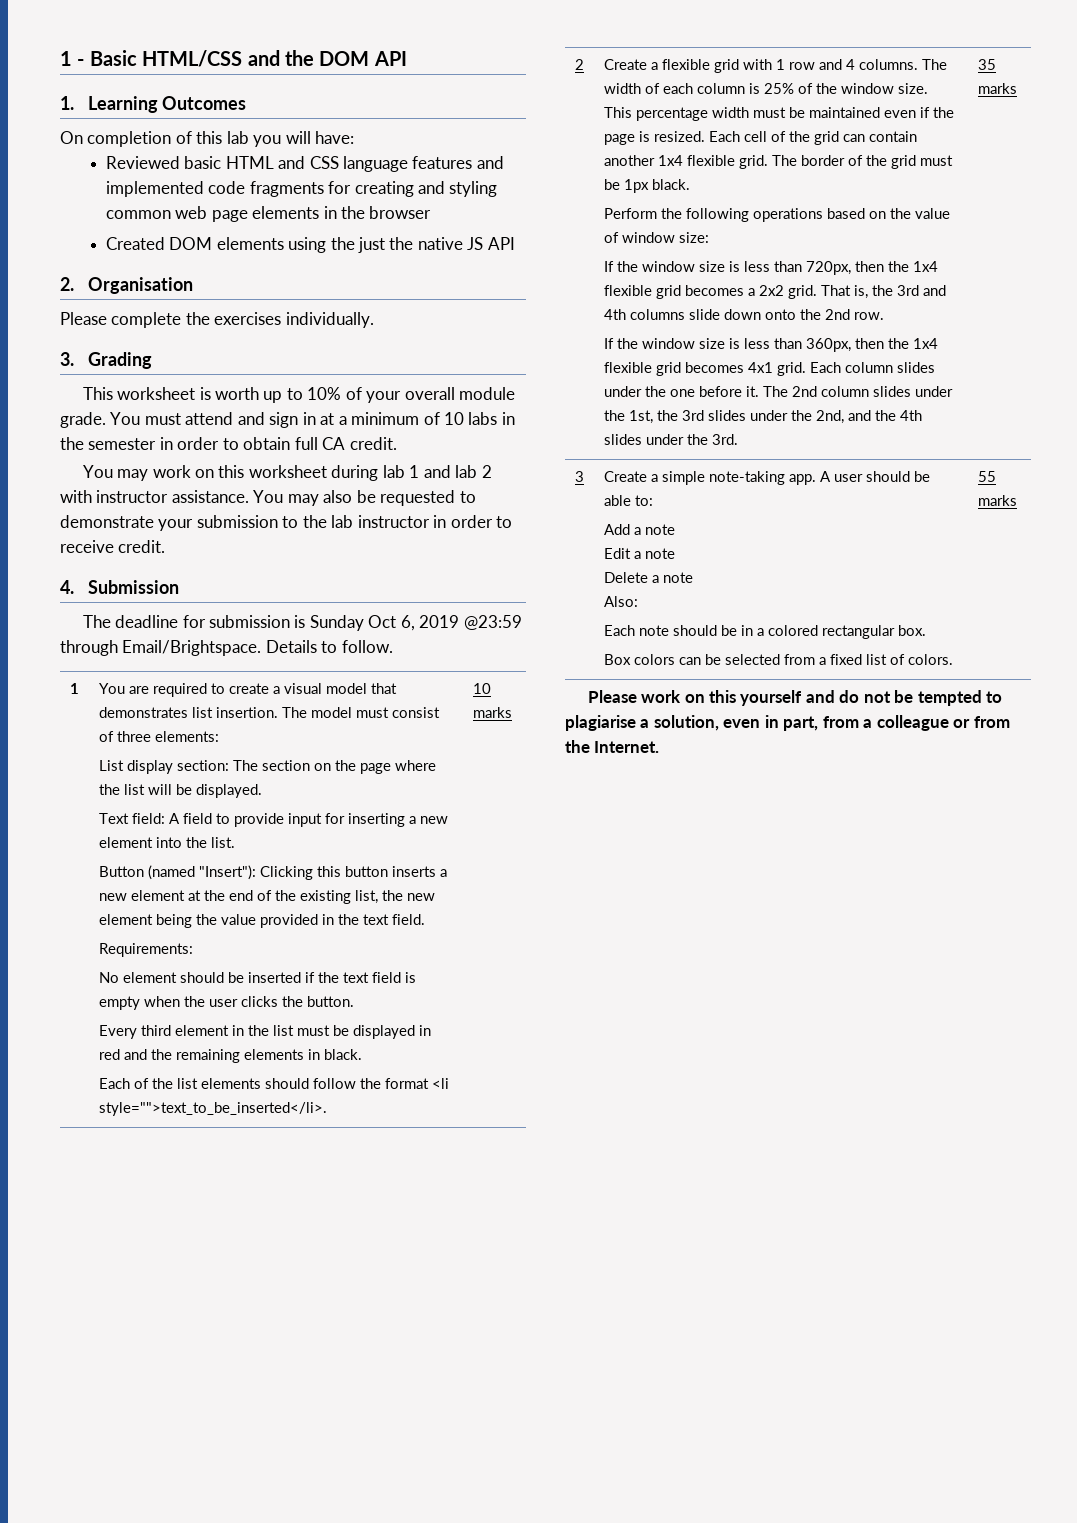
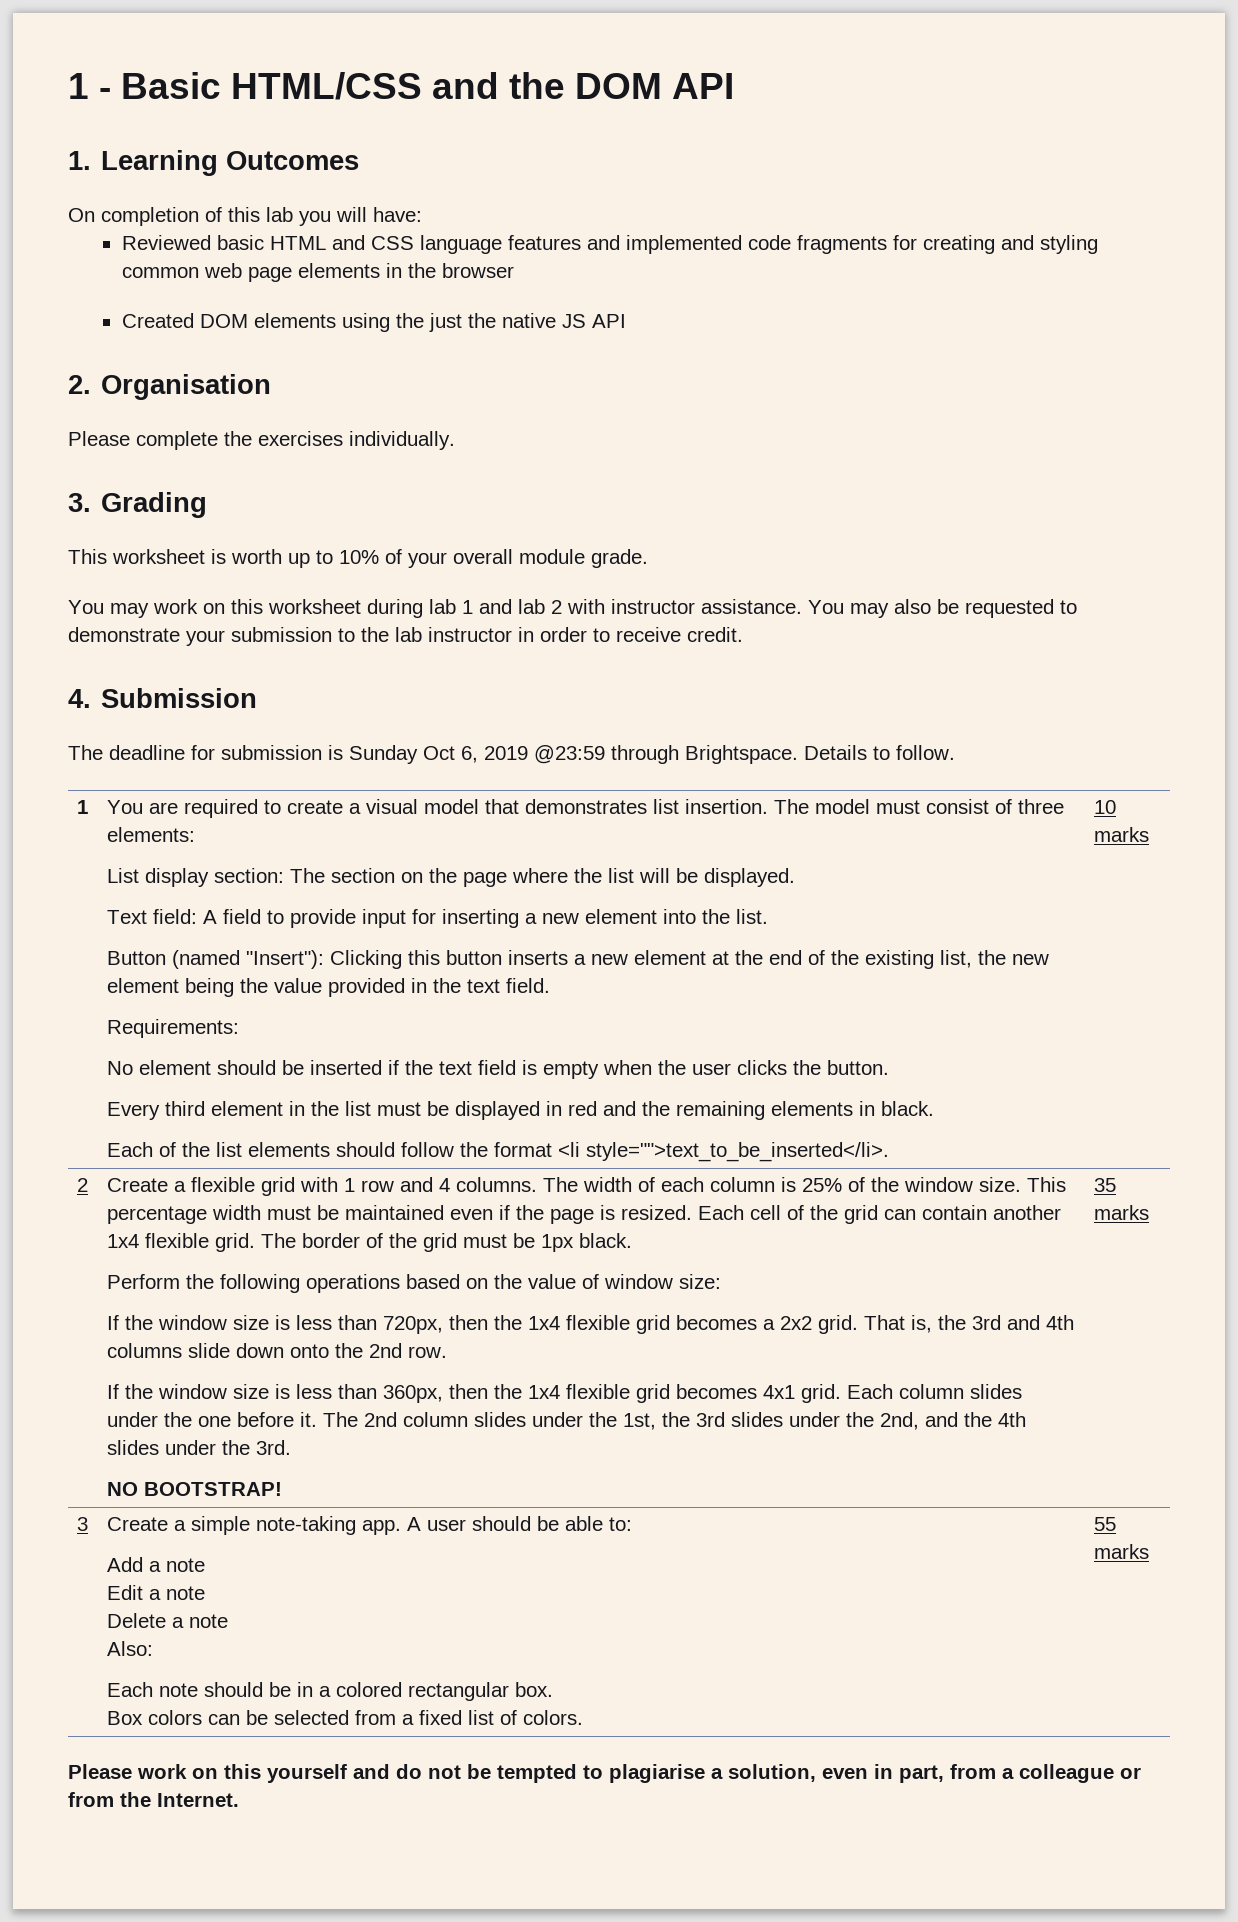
- You must attend and sign in at a minimum of 10 labs in the semester in order to obtain full CA credit.
- The deadline for submission is Sunday Oct 6, 2019 @23:59 through Email/Brightspace.
+ The deadline for submission is Sunday Oct 6, 2019 @23:59 through Brightspace.
+ NO BOOTSTRAP!

